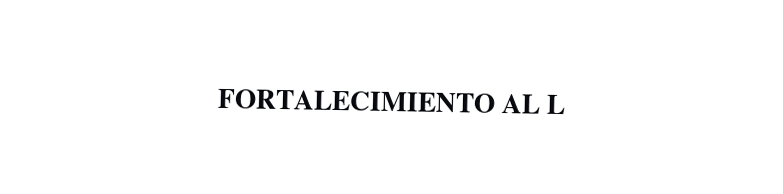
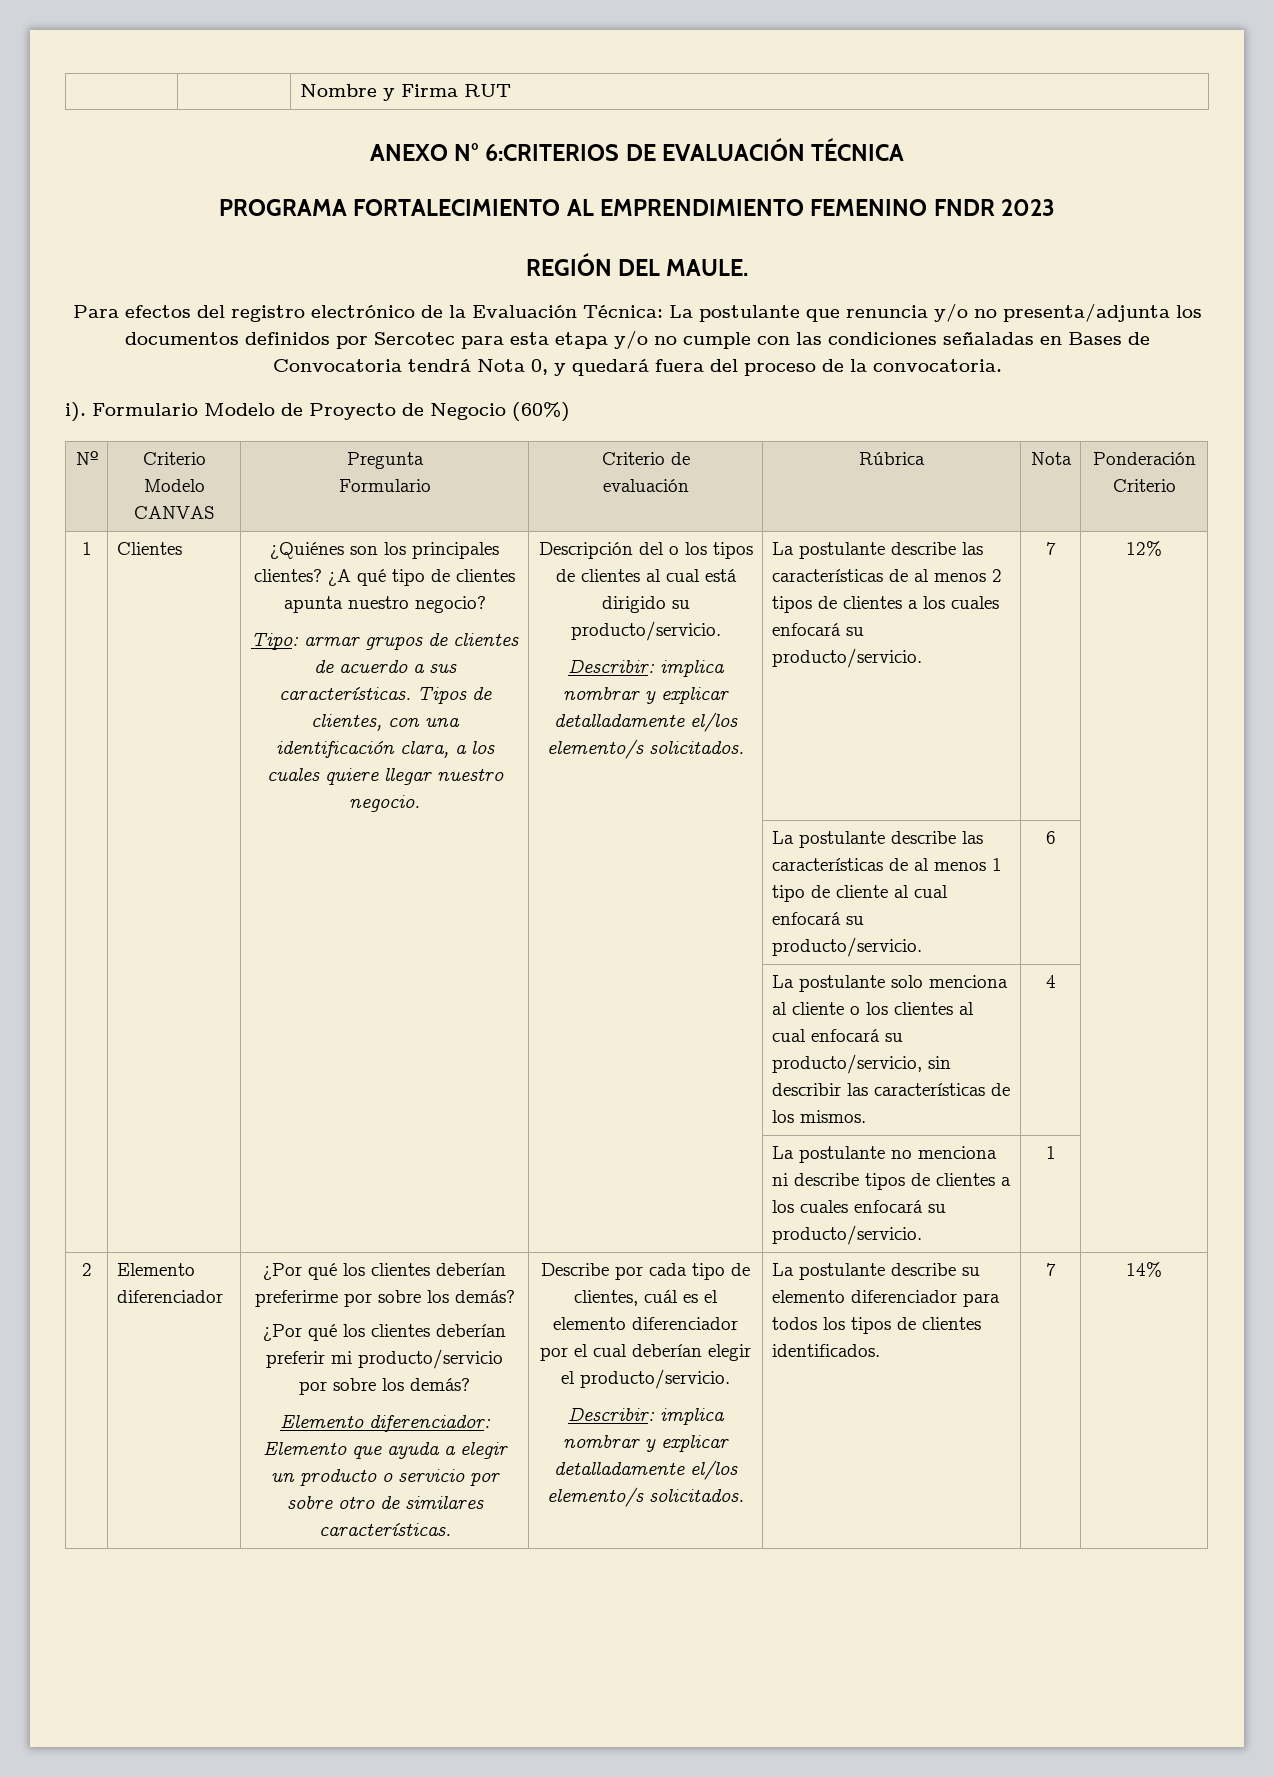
- FORTALECIMIENTO AL L
+ | | Nombre y Firma RUT
+ ANEXO N° 6:CRITERIOS DE EVALUACIÓN TÉCNICA
+ PROGRAMA FORTALECIMIENTO AL EMPRENDIMIENTO FEMENINO FNDR 2023
+ REGIÓN DEL MAULE.
+ Para efectos del registro electrónico de la Evaluación Técnica: La postulante que renuncia y/o no presenta/adjunta los documentos definidos por Sercotec para esta etapa y/o no cumple con las condiciones señaladas en Bases de Convocatoria tendrá Nota 0, y quedará fuera del proceso de la convocatoria.
+ i). Formulario Modelo de Proyecto de Negocio (60%)
+ Nº | Criterio Modelo CANVAS | Pregunta
+ Formulario | Criterio de
+ evaluación | Rúbrica | Nota | Ponderación Criterio
+ 1 | Clientes | ¿Quiénes son los principales clientes? ¿A qué tipo de clientes apunta nuestro negocio?
+ Tipo: armar grupos de clientes de acuerdo a sus características. Tipos de clientes, con una identificación clara, a los cuales quiere llegar nuestro negocio. | Descripción del o los tipos de clientes al cual está dirigido su producto/servicio.
+ Describir: implica nombrar y explicar detalladamente el/los elemento/s solicitados. | La postulante describe las características de al menos 2 tipos de clientes a los cuales enfocará su producto/servicio. | 7 | 12%
+ | | | | La postulante describe las características de al menos 1 tipo de cliente al cual enfocará su producto/servicio. | 6 |
+ | | | | La postulante solo menciona al cliente o los clientes al cual enfocará su producto/servicio, sin describir las características de los mismos. | 4 |
+ | | | | La postulante no menciona ni describe tipos de clientes a los cuales enfocará su producto/servicio. | 1 |
+ 2 | Elemento diferenciador | ¿Por qué los clientes deberían preferirme por sobre los demás?
+ ¿Por qué los clientes deberían preferir mi producto/servicio por sobre los demás?
+ Elemento diferenciador: Elemento que ayuda a elegir un producto o servicio por sobre otro de similares características. | Describe por cada tipo de clientes, cuál es el elemento diferenciador por el cual deberían elegir el producto/servicio.
+ Describir: implica nombrar y explicar detalladamente el/los elemento/s solicitados. | La postulante describe su elemento diferenciador para todos los tipos de clientes identificados. | 7 | 14%

